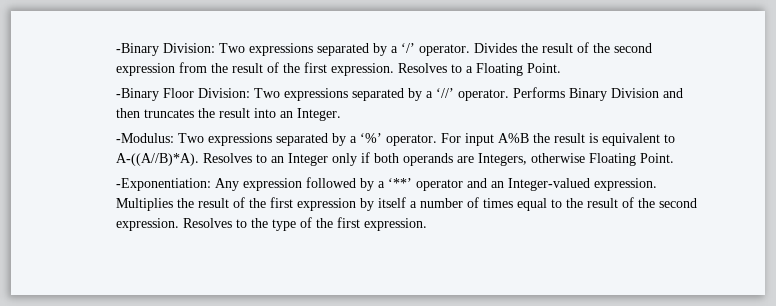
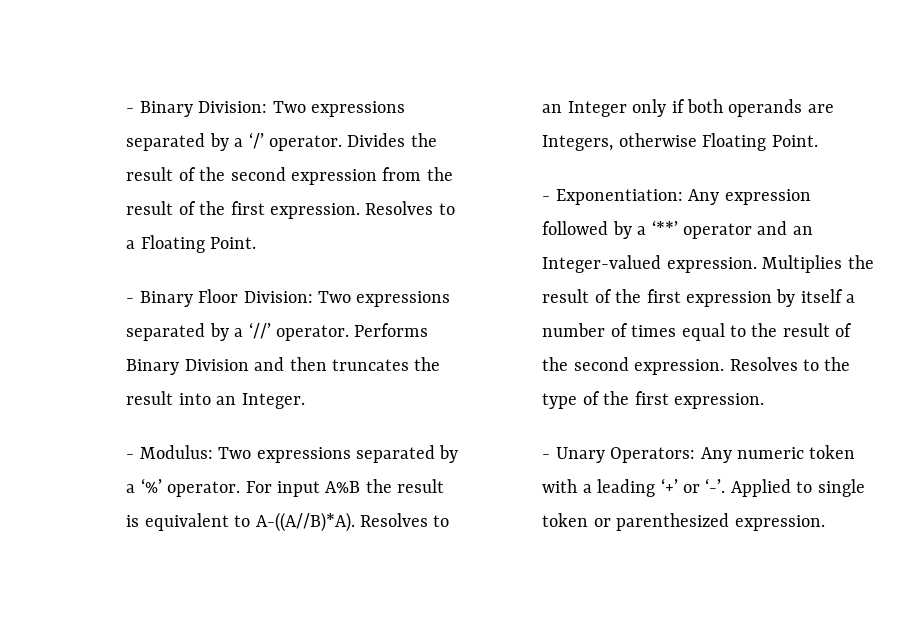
- -Binary Division: Two expressions separated by a ‘/’ operator.
+ - Binary Division: Two expressions separated by a ‘/’ operator.
- -Binary Floor Division: Two expressions separated by a ‘//’ operator.
+ - Binary Floor Division: Two expressions separated by a ‘//’ operator.
- -Modulus: Two expressions separated by a ‘%’ operator.
+ - Modulus: Two expressions separated by a ‘%’ operator.
- -Exponentiation: Any expression followed by a ‘**’ operator and an Integer-valued expression.
+ - Exponentiation: Any expression followed by a ‘**’ operator and an Integer-valued expression.
+ - Unary Operators: Any numeric token with a leading ‘+’ or ‘-’. Applied to single token or parenthesized expression.

